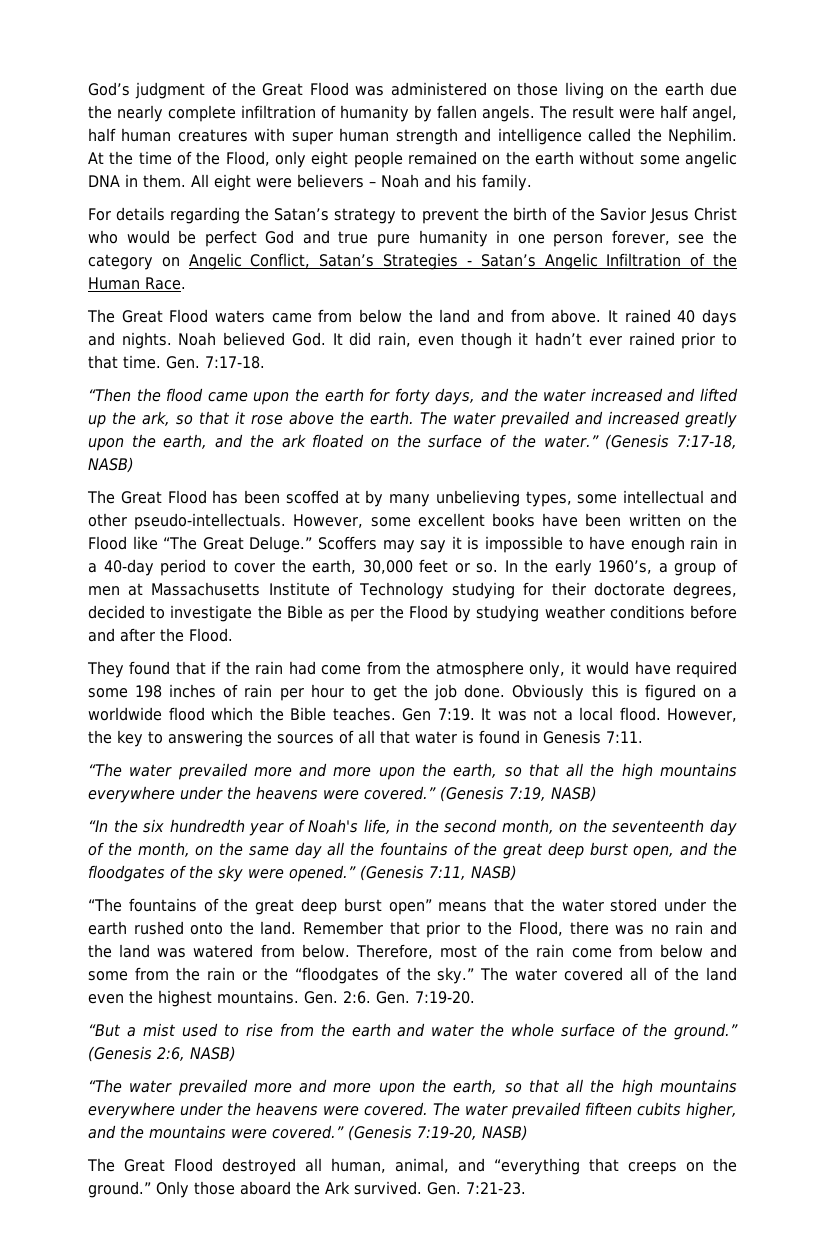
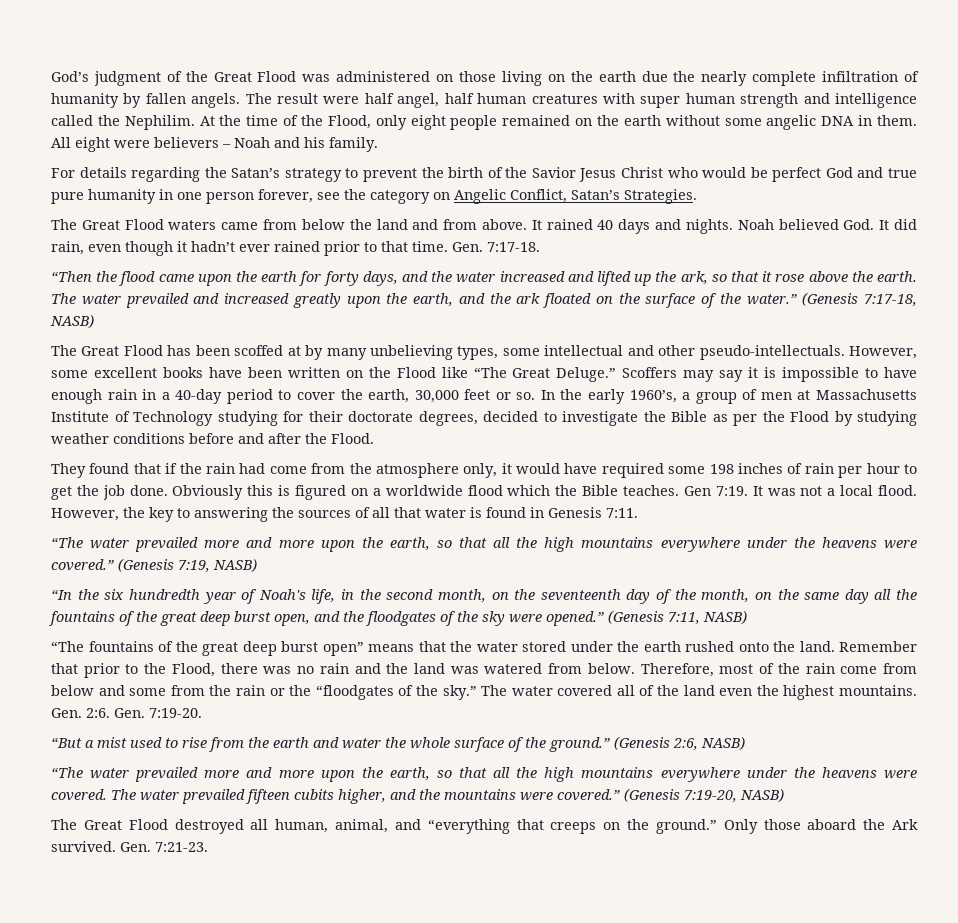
- For details regarding the Satan’s strategy to prevent the birth of the Savior Jesus Christ who would be perfect God and true pure humanity in one person forever, see the category on Angelic Conflict, Satan’s Strategies - Satan’s Angelic Infiltration of the Human Race.
+ For details regarding the Satan’s strategy to prevent the birth of the Savior Jesus Christ who would be perfect God and true pure humanity in one person forever, see the category on Angelic Conflict, Satan’s Strategies.

